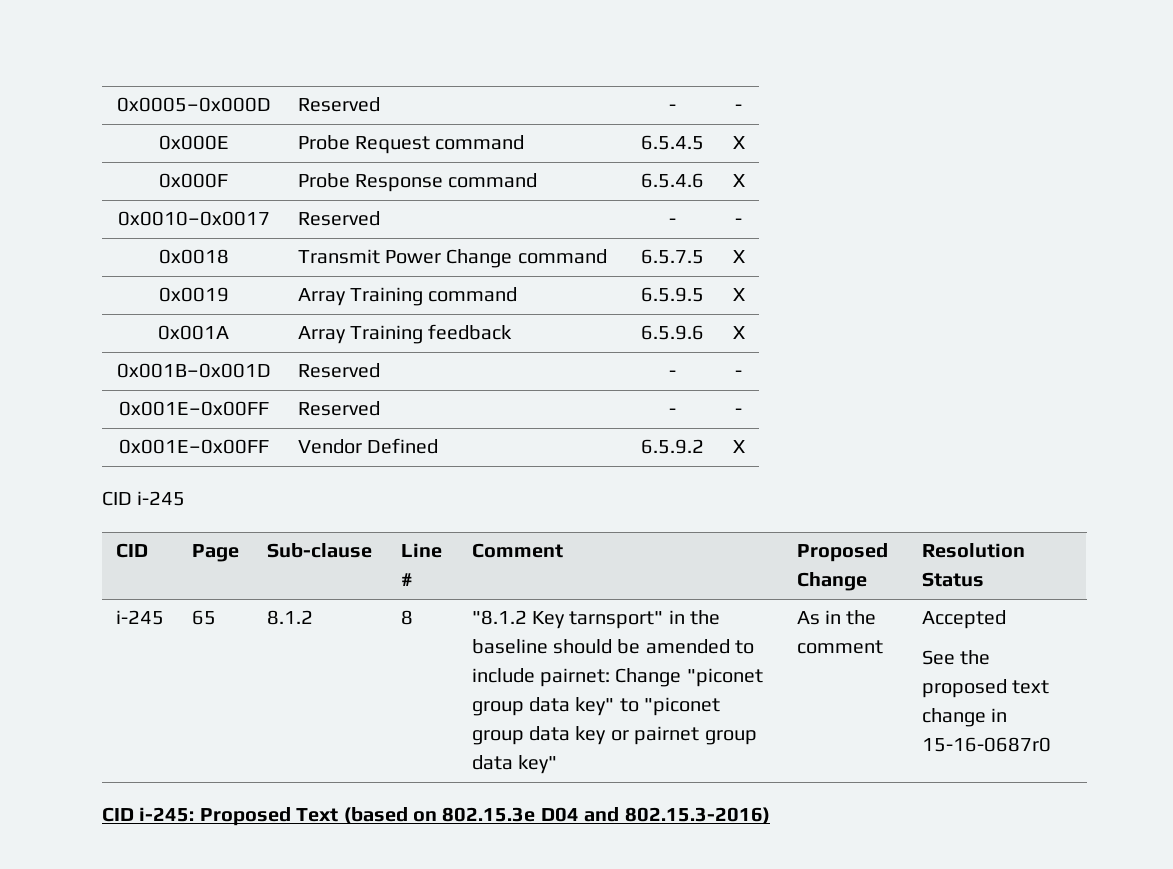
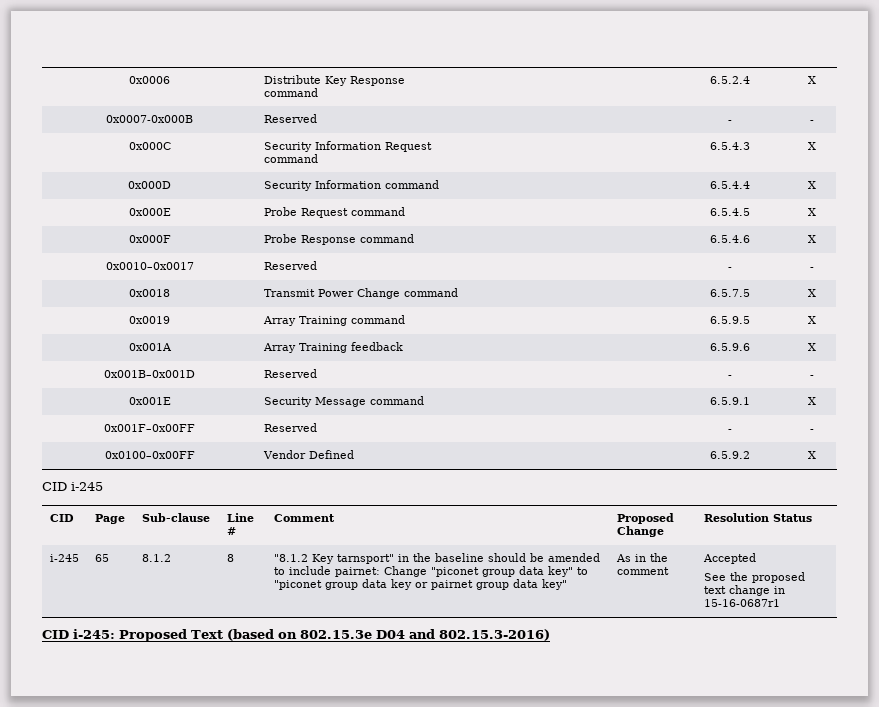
- 0x0005–0x000D | Reserved | - | -
+ 0x0006 | Distribute Key Response
+ command | 6.5.2.4 | X
+ 0x0007-0x000B | Reserved | - | -
+ 0x000C | Security Information Request
+ command | 6.5.4.3 | X
+ 0x000D | Security Information command | 6.5.4.4 | X
- 0x001E–0x00FF | Reserved | - | -
- 0x001E–0x00FF | Vendor Defined | 6.5.9.2 | X
+ 0x001E | Security Message command | 6.5.9.1 | X
+ 0x001F–0x00FF | Reserved | - | -
+ 0x0100–0x00FF | Vendor Defined | 6.5.9.2 | X
- See the proposed text change in 15-16-0687r0
+ See the proposed text change in 15-16-0687r1

